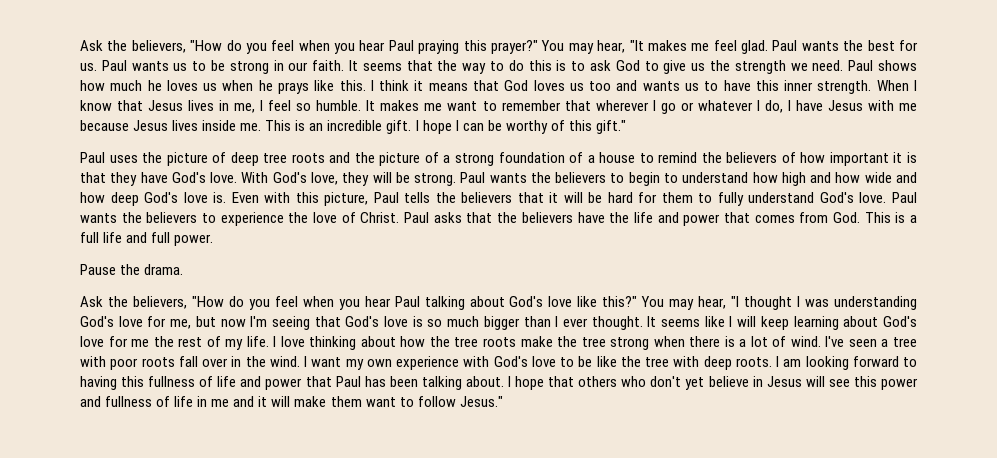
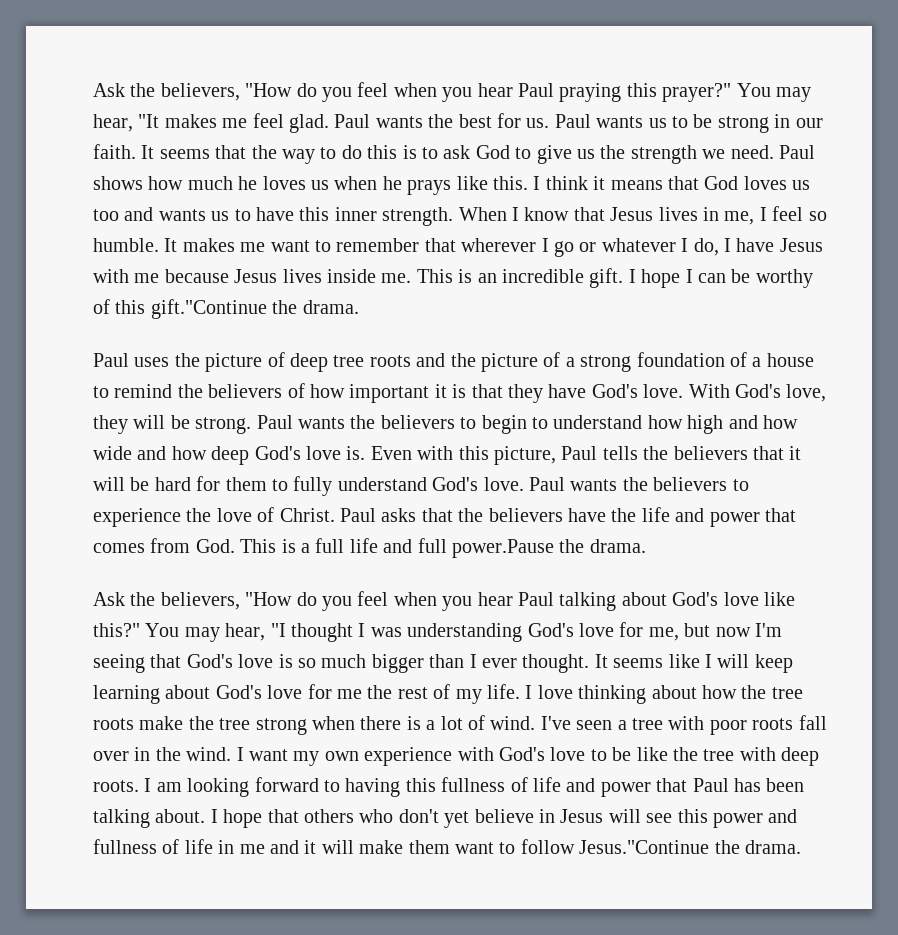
- I hope I can be worthy of this gift."
+ I hope I can be worthy of this gift."Continue the drama.
- Paul asks that the believers have the life and power that comes from God. This is a full life and full power.
- Pause the drama.
+ Paul asks that the believers have the life and power that comes from God. This is a full life and full power.Pause the drama.
- I hope that others who don't yet believe in Jesus will see this power and fullness of life in me and it will make them want to follow Jesus."
+ I hope that others who don't yet believe in Jesus will see this power and fullness of life in me and it will make them want to follow Jesus."Continue the drama.

